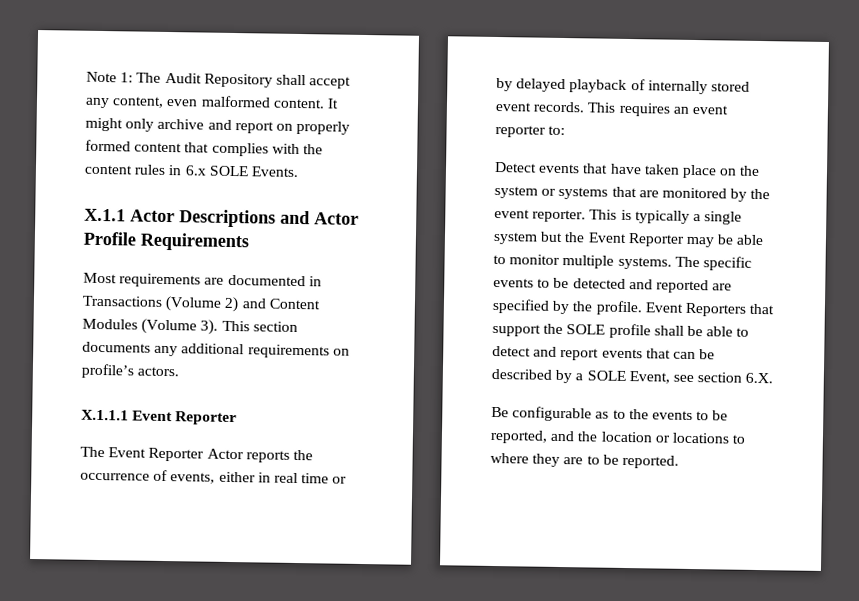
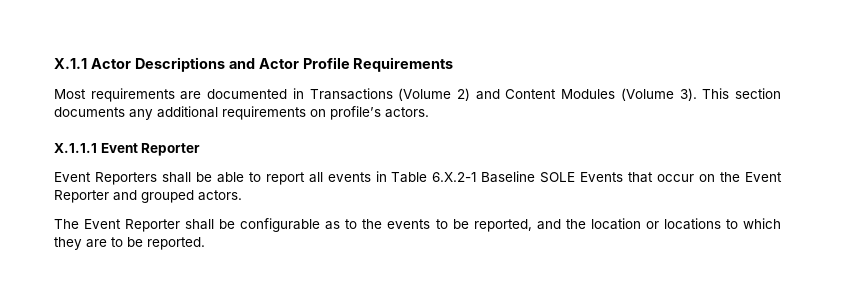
- Note 1: The Audit Repository shall accept any content, even malformed content. It might only archive and report on properly formed content that complies with the content rules in 6.x SOLE Events.
- The Event Reporter Actor reports the occurrence of events, either in real time or by delayed playback of internally stored event records. This requires an event reporter to:
- Detect events that have taken place on the system or systems that are monitored by the event reporter. This is typically a single system but the Event Reporter may be able to monitor multiple systems. The specific events to be detected and reported are specified by the profile. Event Reporters that support the SOLE profile shall be able to detect and report events that can be described by a SOLE Event, see section 6.X.
- Be configurable as to the events to be reported, and the location or locations to where they are to be reported.
+ Event Reporters shall be able to report all events in Table 6.X.2-1 Baseline SOLE Events that occur on the Event Reporter and grouped actors.
+ The Event Reporter shall be configurable as to the events to be reported, and the location or locations to which they are to be reported.

